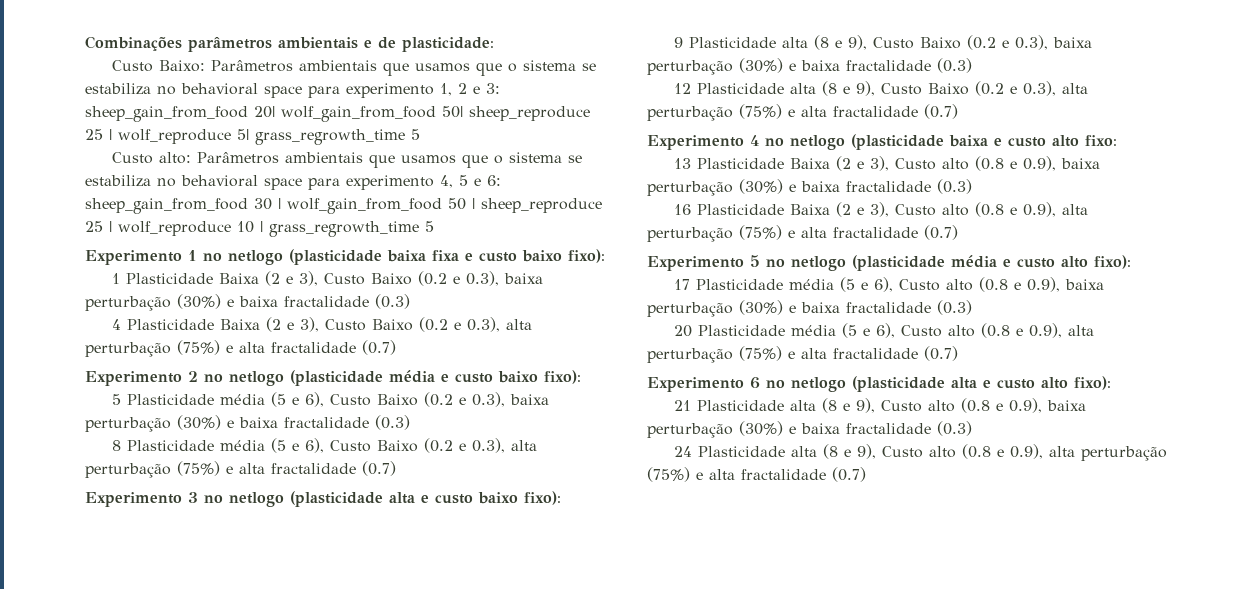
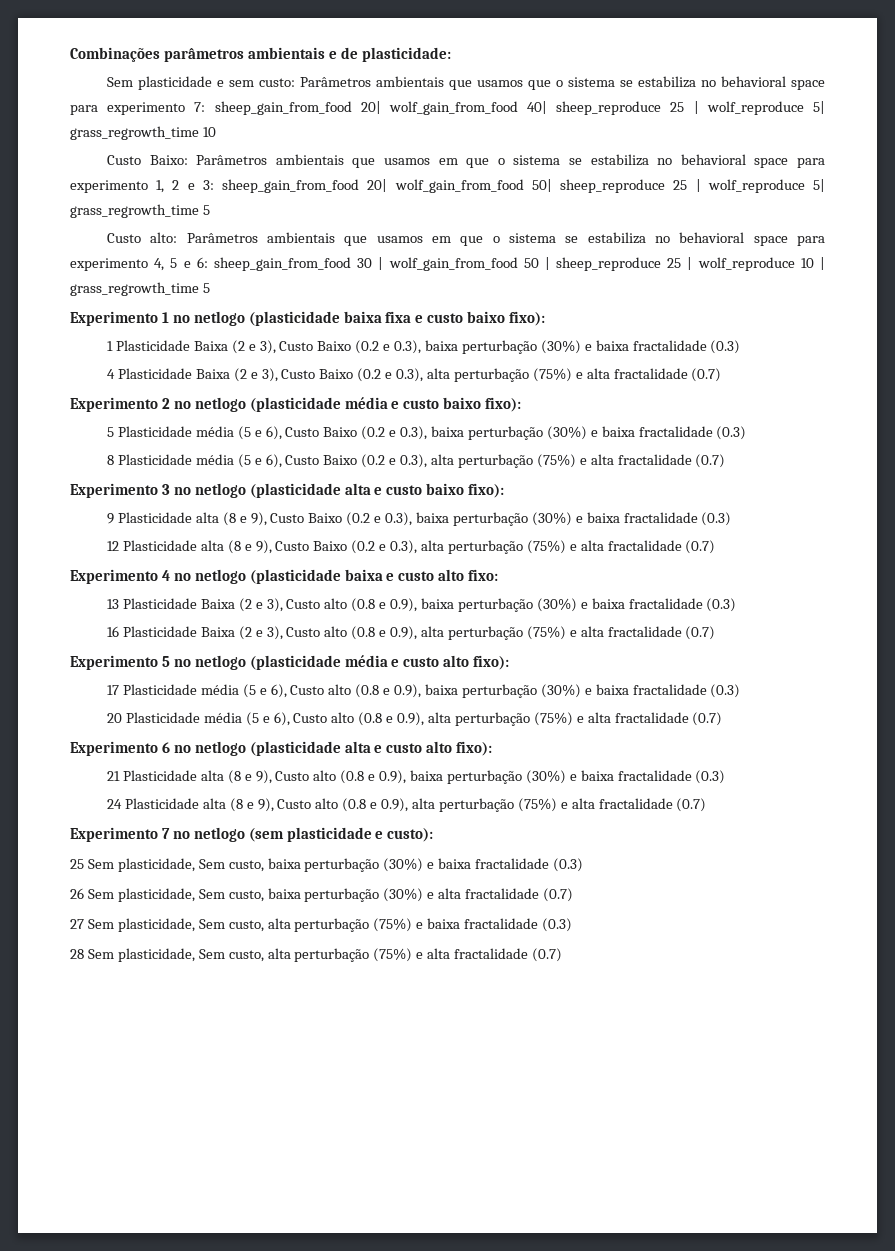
+ Sem plasticidade e sem custo: Parâmetros ambientais que usamos que o sistema se estabiliza no behavioral space para experimento 7: sheep_gain_from_food 20| wolf_gain_from_food 40| sheep_reproduce 25 | wolf_reproduce 5| grass_regrowth_time 10
- Custo Baixo: Parâmetros ambientais que usamos que o sistema se estabiliza no behavioral space para experimento 1, 2 e 3: sheep_gain_from_food 20| wolf_gain_from_food 50| sheep_reproduce 25 | wolf_reproduce 5| grass_regrowth_time 5
+ Custo Baixo: Parâmetros ambientais que usamos em que o sistema se estabiliza no behavioral space para experimento 1, 2 e 3: sheep_gain_from_food 20| wolf_gain_from_food 50| sheep_reproduce 25 | wolf_reproduce 5| grass_regrowth_time 5
- Custo alto: Parâmetros ambientais que usamos que o sistema se estabiliza no behavioral space para experimento 4, 5 e 6: sheep_gain_from_food 30 | wolf_gain_from_food 50 | sheep_reproduce 25 | wolf_reproduce 10 | grass_regrowth_time 5
+ Custo alto: Parâmetros ambientais que usamos em que o sistema se estabiliza no behavioral space para experimento 4, 5 e 6: sheep_gain_from_food 30 | wolf_gain_from_food 50 | sheep_reproduce 25 | wolf_reproduce 10 | grass_regrowth_time 5
+ Experimento 7 no netlogo (sem plasticidade e custo):
+ 25 Sem plasticidade, Sem custo, baixa perturbação (30%) e baixa fractalidade (0.3)
+ 26 Sem plasticidade, Sem custo, baixa perturbação (30%) e alta fractalidade (0.7)
+ 27 Sem plasticidade, Sem custo, alta perturbação (75%) e baixa fractalidade (0.3)
+ 28 Sem plasticidade, Sem custo, alta perturbação (75%) e alta fractalidade (0.7)

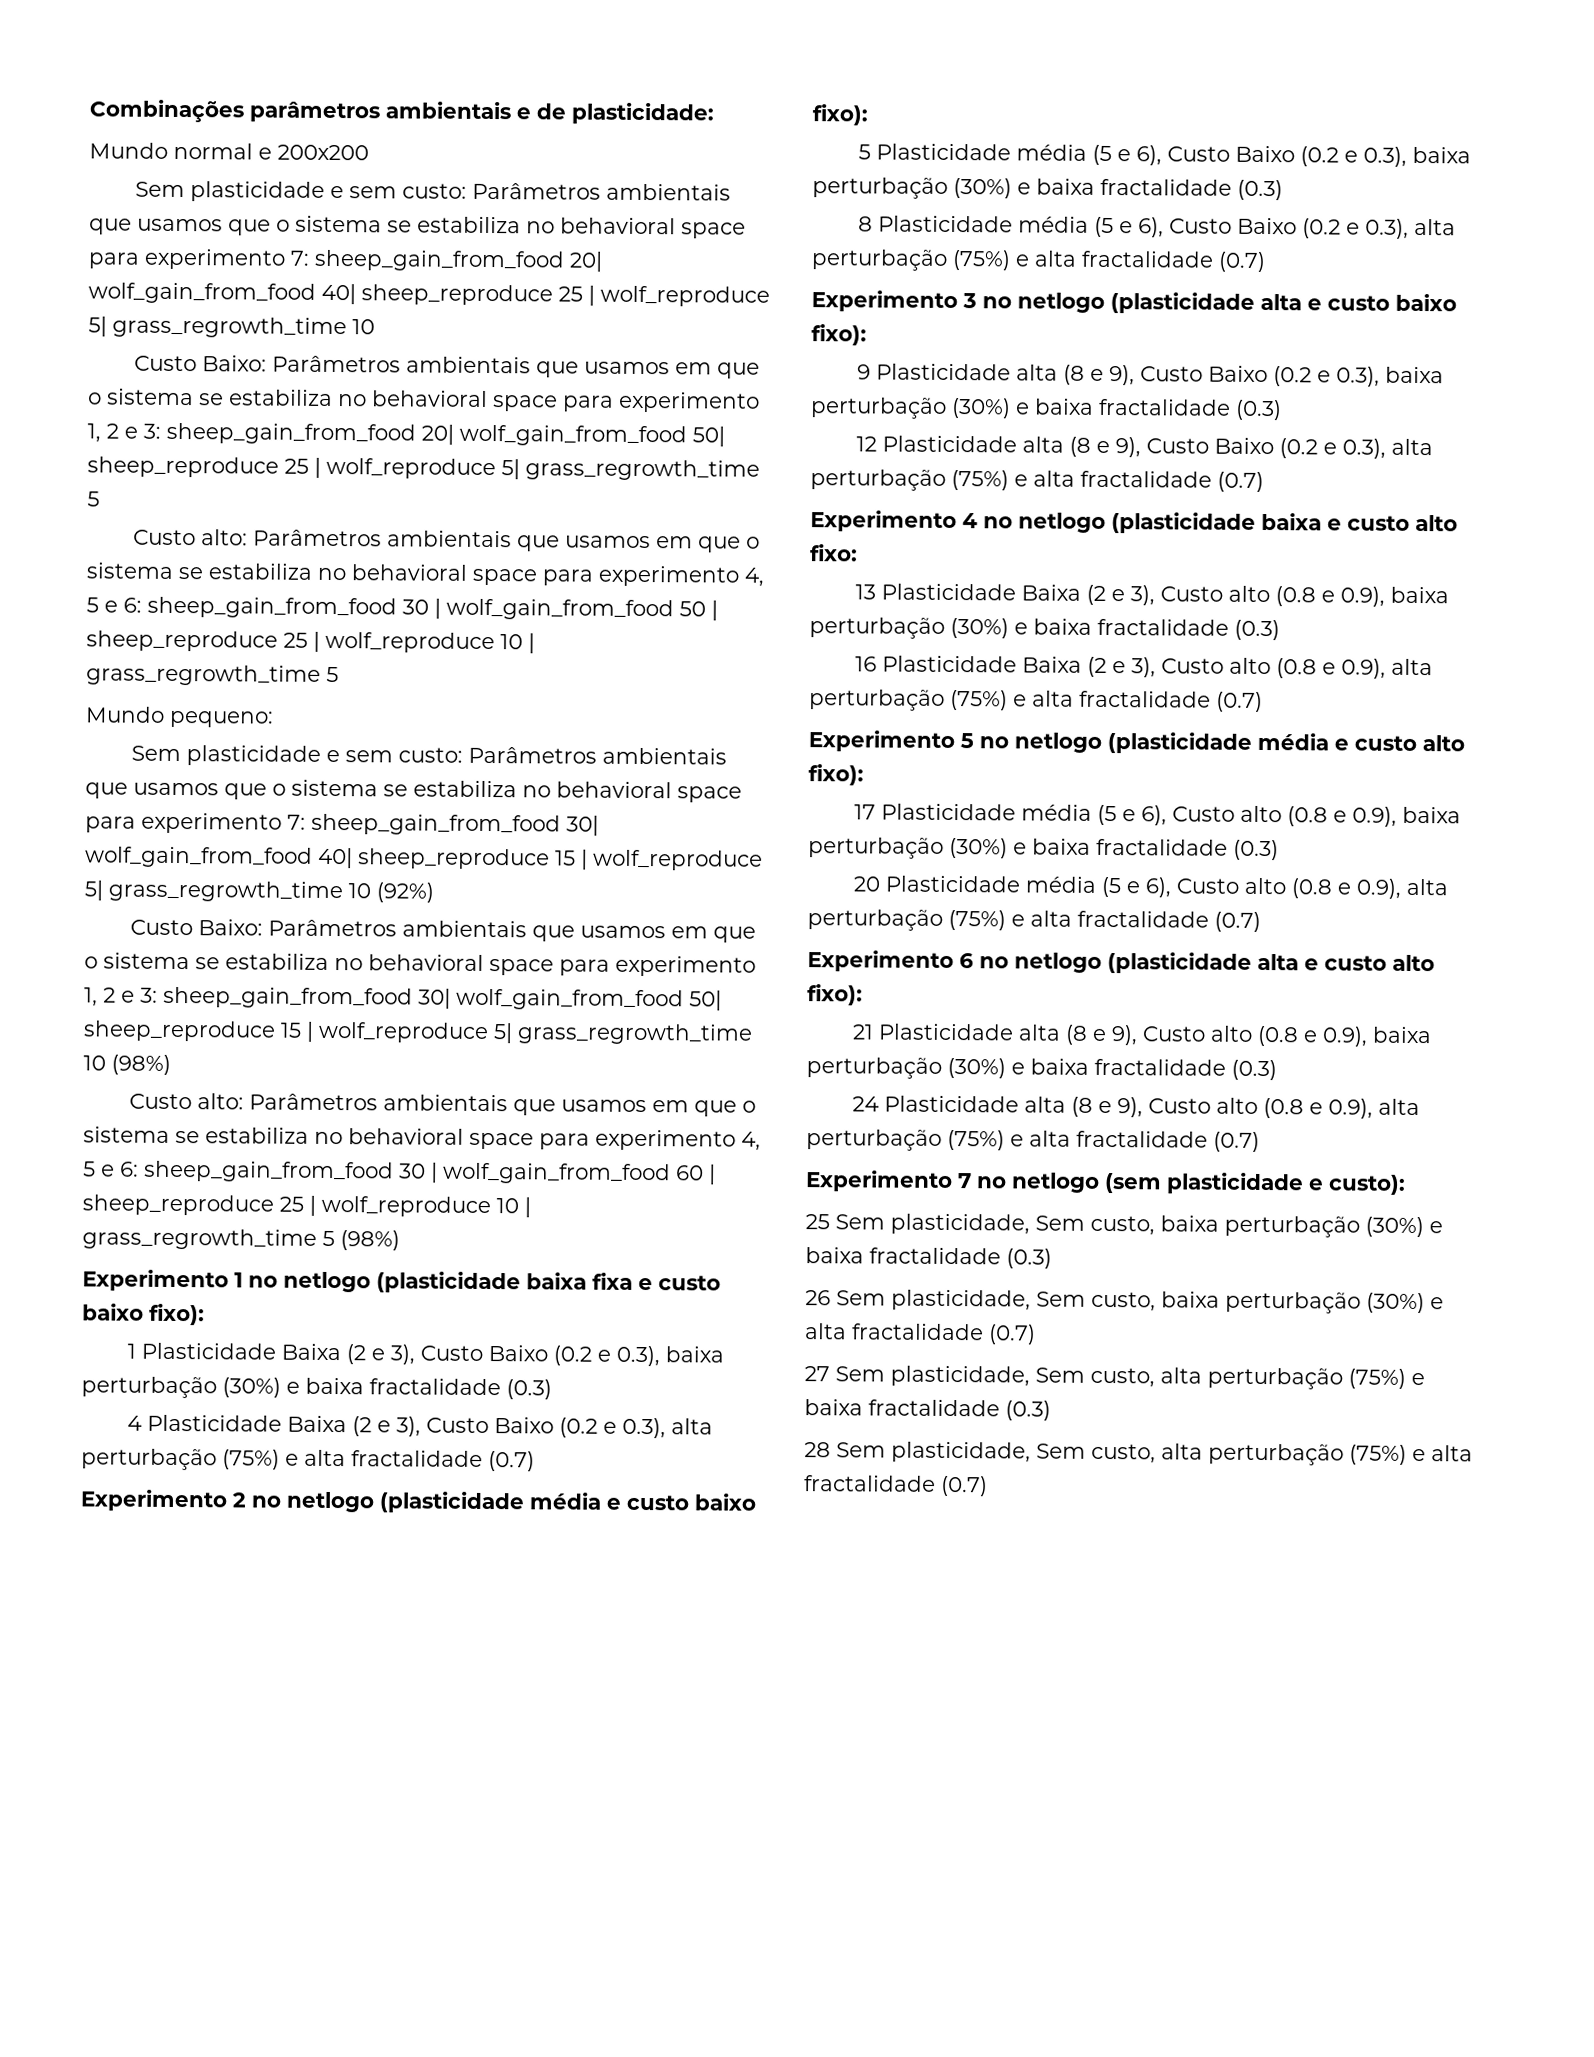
+ Mundo normal e 200x200
+ Mundo pequeno:
+ Sem plasticidade e sem custo: Parâmetros ambientais que usamos que o sistema se estabiliza no behavioral space para experimento 7: sheep_gain_from_food 30| wolf_gain_from_food 40| sheep_reproduce 15 | wolf_reproduce 5| grass_regrowth_time 10 (92%)
+ Custo Baixo: Parâmetros ambientais que usamos em que o sistema se estabiliza no behavioral space para experimento 1, 2 e 3: sheep_gain_from_food 30| wolf_gain_from_food 50| sheep_reproduce 15 | wolf_reproduce 5| grass_regrowth_time 10 (98%)
+ Custo alto: Parâmetros ambientais que usamos em que o sistema se estabiliza no behavioral space para experimento 4, 5 e 6: sheep_gain_from_food 30 | wolf_gain_from_food 60 | sheep_reproduce 25 | wolf_reproduce 10 | grass_regrowth_time 5 (98%)

